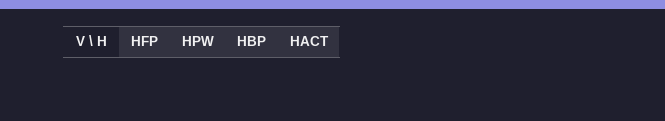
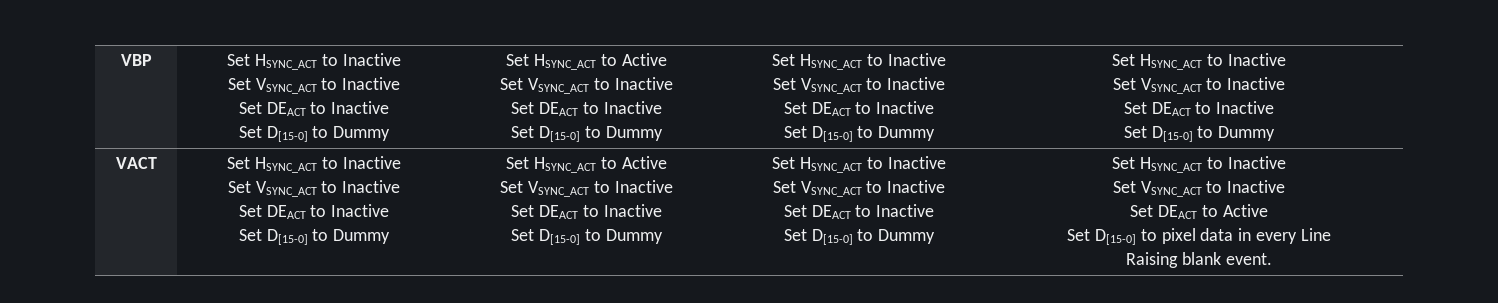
- V \ H | HFP | HPW | HBP | HACT
+ VBP | Set HSYNC_ACT to Inactive
+ Set VSYNC_ACT to Inactive
+ Set DEACT to Inactive
+ Set D[15-0] to Dummy | Set HSYNC_ACT to Active
+ Set VSYNC_ACT to Inactive
+ Set DEACT to Inactive
+ Set D[15-0] to Dummy | Set HSYNC_ACT to Inactive
+ Set VSYNC_ACT to Inactive
+ Set DEACT to Inactive
+ Set D[15-0] to Dummy | Set HSYNC_ACT to Inactive
+ Set VSYNC_ACT to Inactive
+ Set DEACT to Inactive
+ Set D[15-0] to Dummy
+ VACT | Set HSYNC_ACT to Inactive
+ Set VSYNC_ACT to Inactive
+ Set DEACT to Inactive
+ Set D[15-0] to Dummy | Set HSYNC_ACT to Active
+ Set VSYNC_ACT to Inactive
+ Set DEACT to Inactive
+ Set D[15-0] to Dummy | Set HSYNC_ACT to Inactive
+ Set VSYNC_ACT to Inactive
+ Set DEACT to Inactive
+ Set D[15-0] to Dummy | Set HSYNC_ACT to Inactive
+ Set VSYNC_ACT to Inactive
+ Set DEACT to Active
+ Set D[15-0] to pixel data in every Line
+ Raising blank event.

